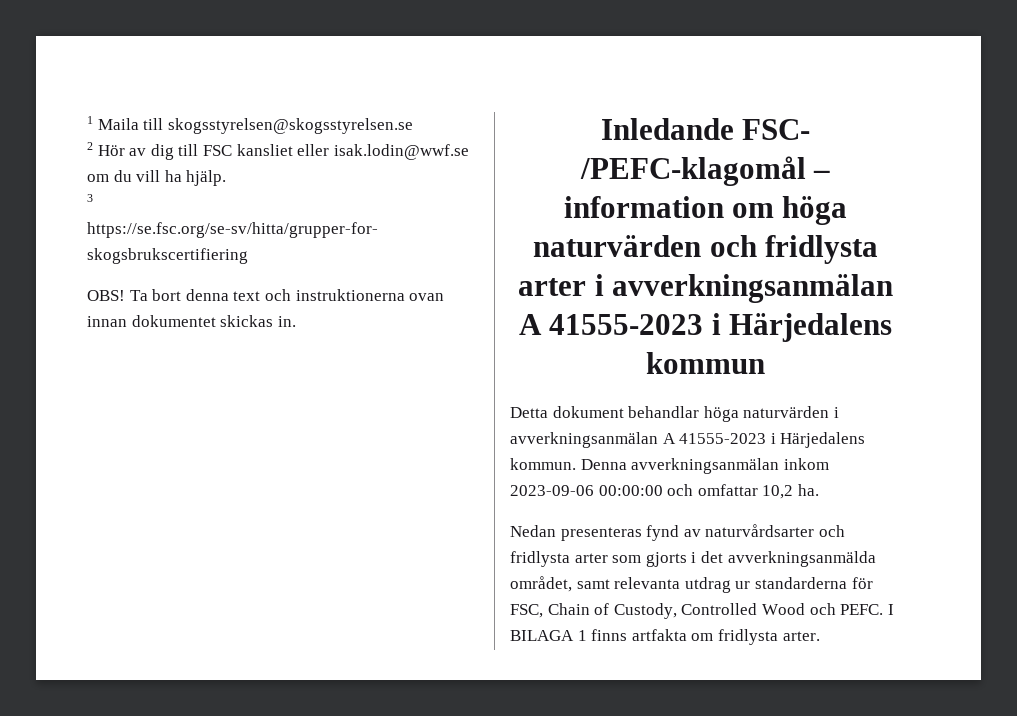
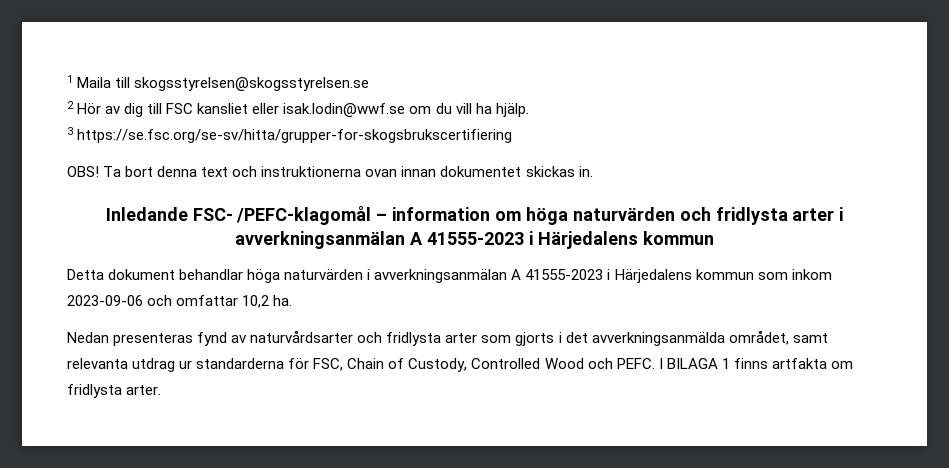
- Detta dokument behandlar höga naturvärden i avverkningsanmälan A 41555-2023 i Härjedalens kommun. Denna avverkningsanmälan inkom 2023-09-06 00:00:00 och omfattar 10,2 ha.
+ Detta dokument behandlar höga naturvärden i avverkningsanmälan A 41555-2023 i Härjedalens kommun som inkom 2023-09-06 och omfattar 10,2 ha.

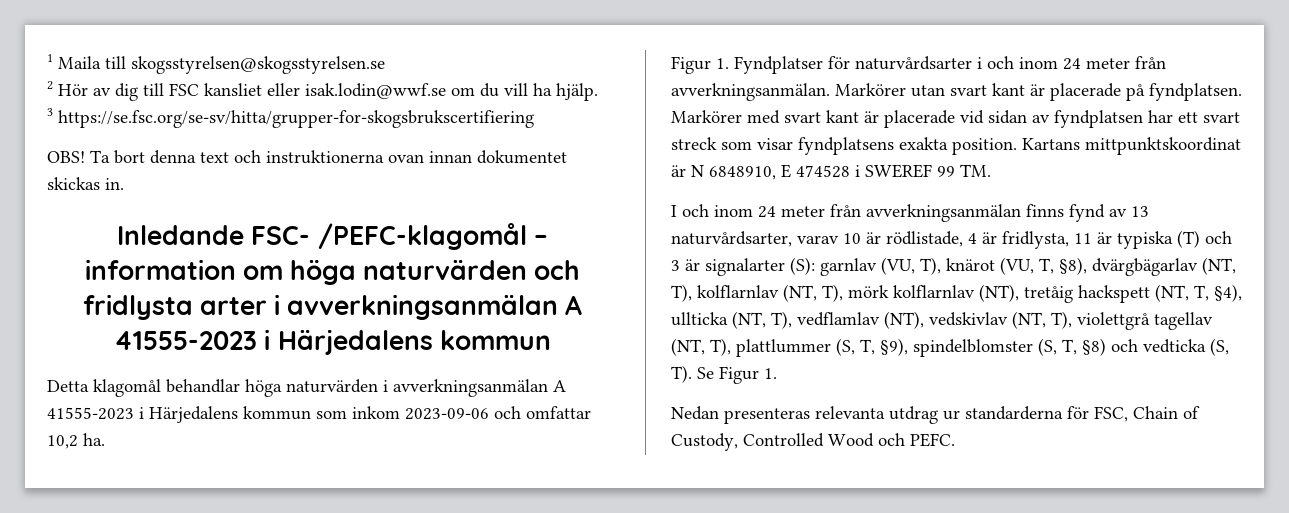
- Detta dokument behandlar höga naturvärden i avverkningsanmälan A 41555-2023 i Härjedalens kommun som inkom 2023-09-06 och omfattar 10,2 ha.
+ Detta klagomål behandlar höga naturvärden i avverkningsanmälan A 41555-2023 i Härjedalens kommun som inkom 2023-09-06 och omfattar 10,2 ha.
- Nedan presenteras fynd av naturvårdsarter och fridlysta arter som gjorts i det avverkningsanmälda området, samt relevanta utdrag ur standarderna för FSC, Chain of Custody, Controlled Wood och PEFC. I BILAGA 1 finns artfakta om fridlysta arter.
+ Figur 1. Fyndplatser för naturvårdsarter i och inom 24 meter från avverkningsanmälan. Markörer utan svart kant är placerade på fyndplatsen. Markörer med svart kant är placerade vid sidan av fyndplatsen har ett svart streck som visar fyndplatsens exakta position. Kartans mittpunktskoordinat är N 6848910, E 474528 i SWEREF 99 TM.
+ I och inom 24 meter från avverkningsanmälan finns fynd av 13 naturvårdsarter, varav 10 är rödlistade, 4 är fridlysta, 11 är typiska (T) och 3 är signalarter (S): garnlav (VU, T), knärot (VU, T, §8), dvärgbägarlav (NT, T), kolflarnlav (NT, T), mörk kolflarnlav (NT), tretåig hackspett (NT, T, §4), ullticka (NT, T), vedflamlav (NT), vedskivlav (NT, T), violettgrå tagellav (NT, T), plattlummer (S, T, §9), spindelblomster (S, T, §8) och vedticka (S, T). Se Figur 1.
+ Nedan presenteras relevanta utdrag ur standarderna för FSC, Chain of Custody, Controlled Wood och PEFC.

